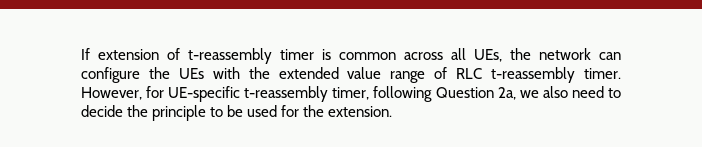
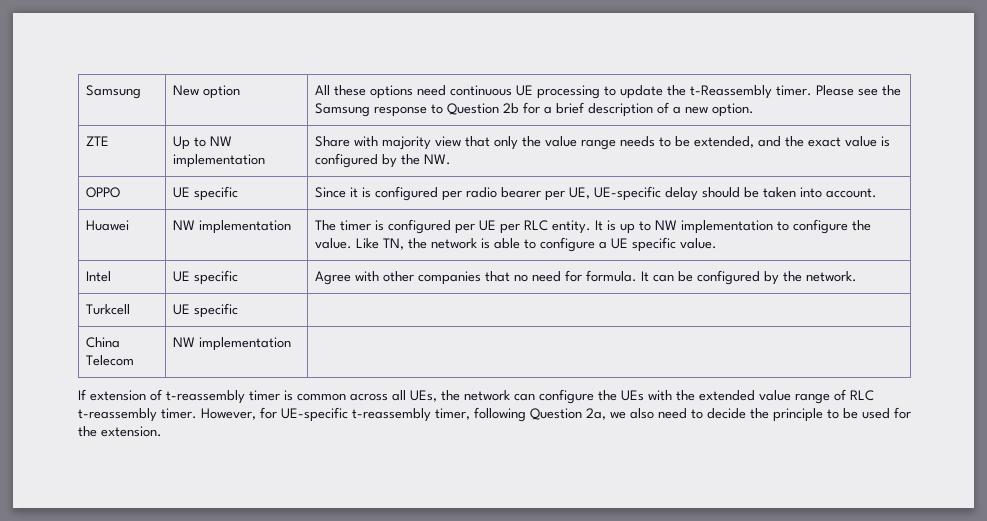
+ Samsung | New option | All these options need continuous UE processing to update the t-Reassembly timer. Please see the Samsung response to Question 2b for a brief description of a new option.
+ ZTE | Up to NW implementation | Share with majority view that only the value range needs to be extended, and the exact value is configured by the NW.
+ OPPO | UE specific | Since it is configured per radio bearer per UE, UE-specific delay should be taken into account.
+ Huawei | NW implementation | The timer is configured per UE per RLC entity. It is up to NW implementation to configure the value. Like TN, the network is able to configure a UE specific value.
+ Intel | UE specific | Agree with other companies that no need for formula. It can be configured by the network.
+ Turkcell | UE specific |
+ China Telecom | NW implementation |

